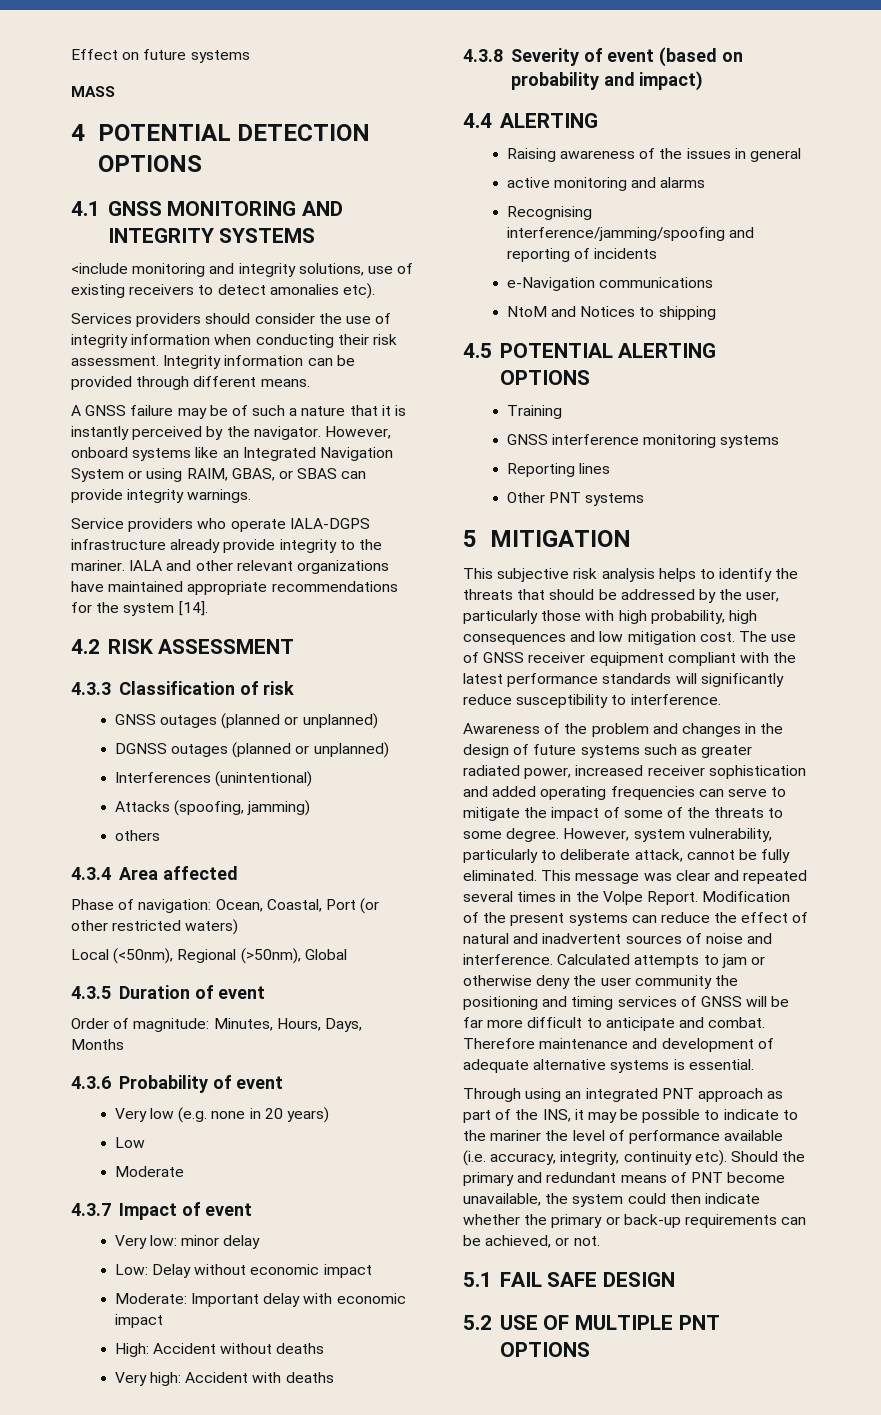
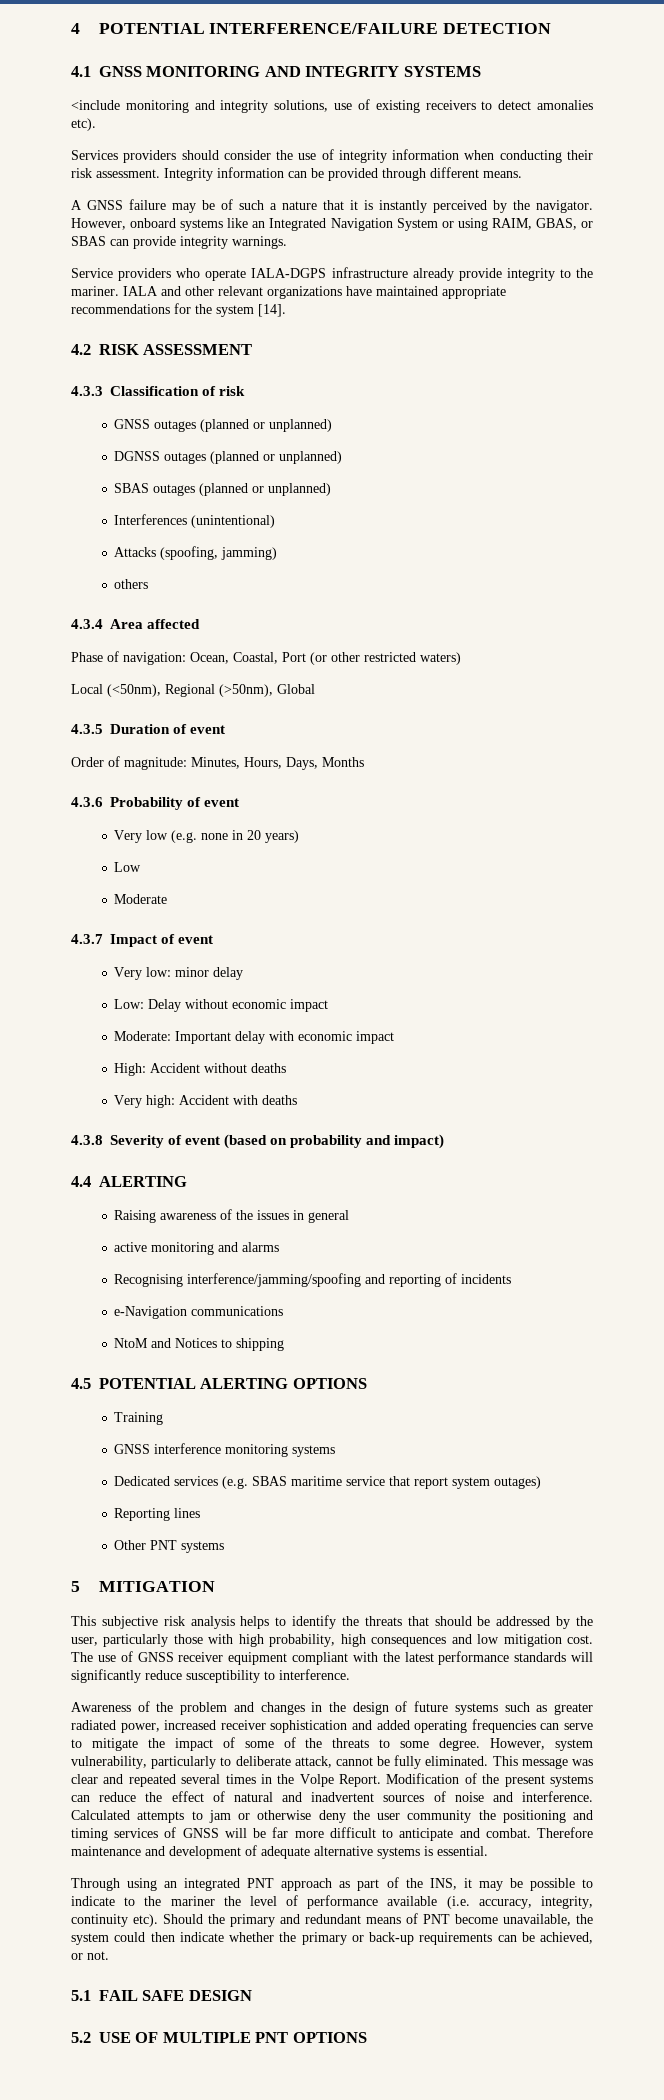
- Effect on future systems
- MASS
- 4 POTENTIAL DETECTION OPTIONS
+ 4 POTENTIAL INTERFERENCE/FAILURE DETECTION
+ SBAS outages (planned or unplanned)
+ Dedicated services (e.g. SBAS maritime service that report system outages)

